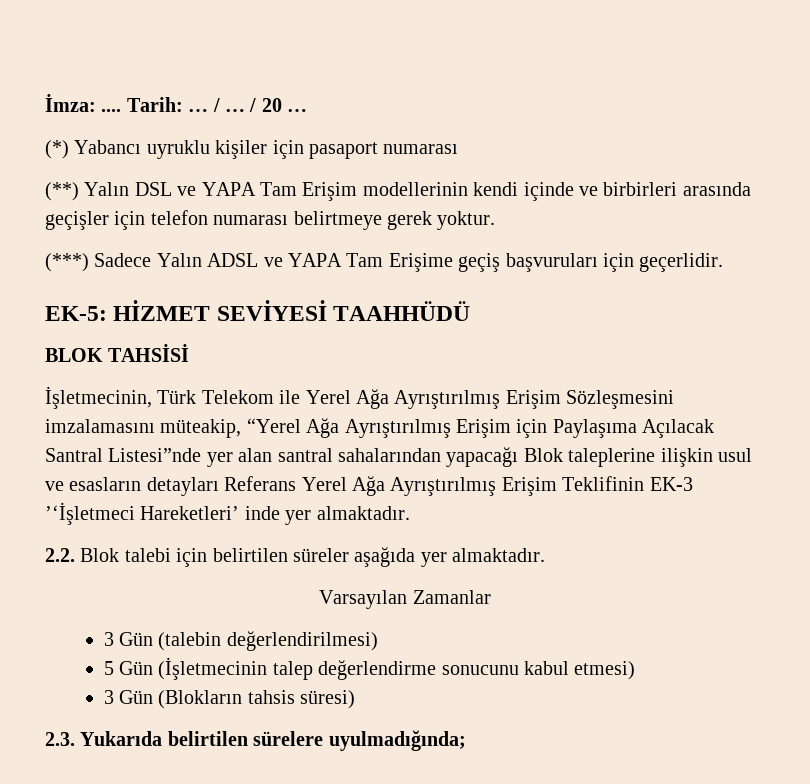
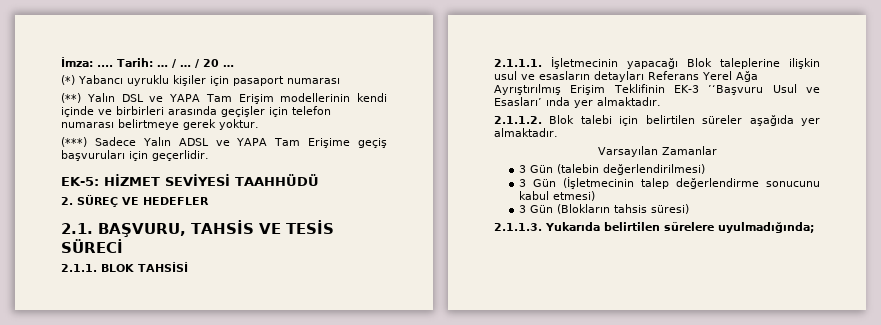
- BLOK TAHSİSİ
- İşletmecinin, Türk Telekom ile Yerel Ağa Ayrıştırılmış Erişim Sözleşmesini imzalamasını müteakip, “Yerel Ağa Ayrıştırılmış Erişim için Paylaşıma Açılacak Santral Listesi”nde yer alan santral sahalarından yapacağı Blok taleplerine ilişkin usul ve esasların detayları Referans Yerel Ağa Ayrıştırılmış Erişim Teklifinin EK-3 ’‘İşletmeci Hareketleri’ inde yer almaktadır.
- 2.2. Blok talebi için belirtilen süreler aşağıda yer almaktadır.
+ 2. SÜREÇ VE HEDEFLER
+ 2.1. BAŞVURU, TAHSİS VE TESİS SÜRECİ
+ 2.1.1. BLOK TAHSİSİ
+ 2.1.1.1. İşletmecinin yapacağı Blok taleplerine ilişkin usul ve esasların detayları Referans Yerel Ağa Ayrıştırılmış Erişim Teklifinin EK-3 ’‘Başvuru Usul ve Esasları’ ında yer almaktadır.
+ 2.1.1.2. Blok talebi için belirtilen süreler aşağıda yer almaktadır.
- 5 Gün (İşletmecinin talep değerlendirme sonucunu kabul etmesi)
+ 3 Gün (İşletmecinin talep değerlendirme sonucunu kabul etmesi)
- 2.3. Yukarıda belirtilen sürelere uyulmadığında;
+ 2.1.1.3. Yukarıda belirtilen sürelere uyulmadığında;

